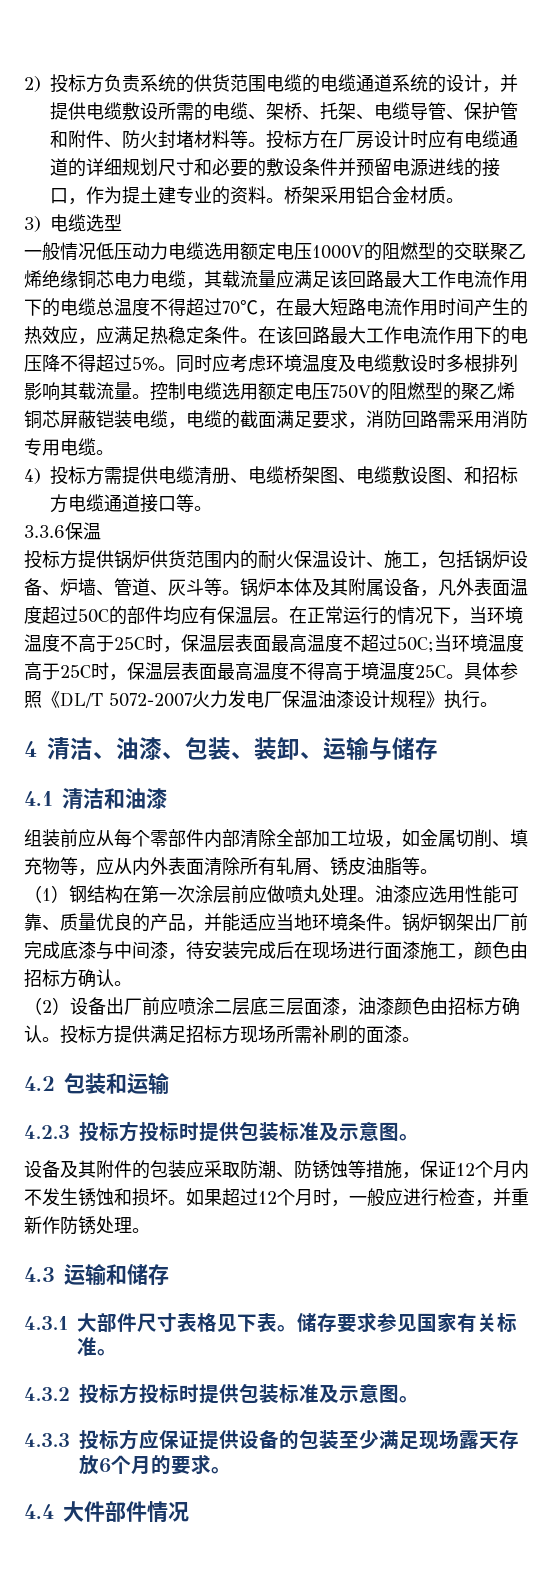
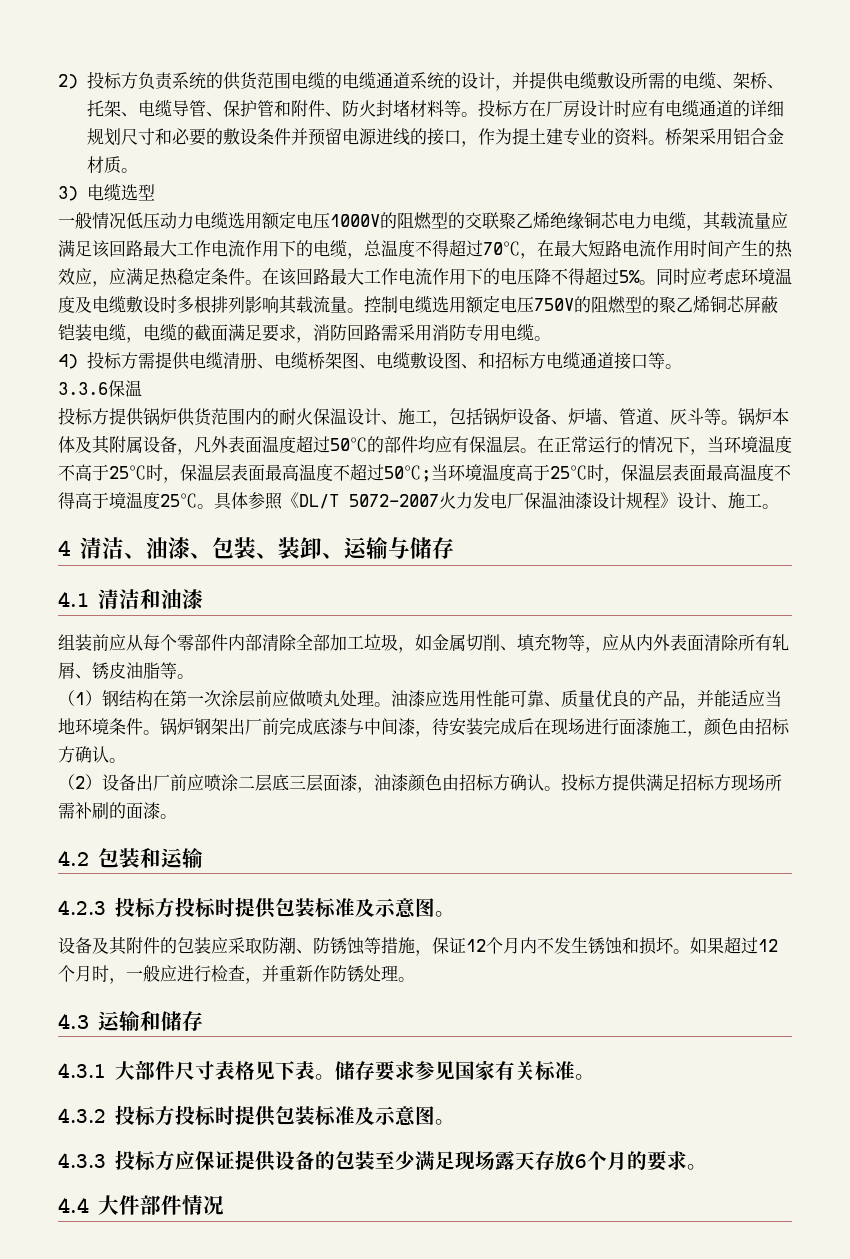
- 一般情况低压动力电缆选用额定电压1000V的阻燃型的交联聚乙烯绝缘铜芯电力电缆，其载流量应满足该回路最大工作电流作用下的电缆总温度不得超过70℃，在最大短路电流作用时间产生的热效应，应满足热稳定条件。
+ 一般情况低压动力电缆选用额定电压1000V的阻燃型的交联聚乙烯绝缘铜芯电力电缆，其载流量应满足该回路最大工作电流作用下的电缆，总温度不得超过70℃，在最大短路电流作用时间产生的热效应，应满足热稳定条件。
- 锅炉本体及其附属设备，凡外表面温度超过50C的部件均应有保温层。
+ 锅炉本体及其附属设备，凡外表面温度超过50℃的部件均应有保温层。
- 在正常运行的情况下，当环境温度不高于25C时，保温层表面最高温度不超过50C;当环境温度高于25C时，保温层表面最高温度不得高于境温度25C。
+ 在正常运行的情况下，当环境温度不高于25℃时，保温层表面最高温度不超过50℃;当环境温度高于25℃时，保温层表面最高温度不得高于境温度25℃。
- 具体参照《DL/T 5072-2007火力发电厂保温油漆设计规程》执行。
+ 具体参照《DL/T 5072-2007火力发电厂保温油漆设计规程》设计、施工。

